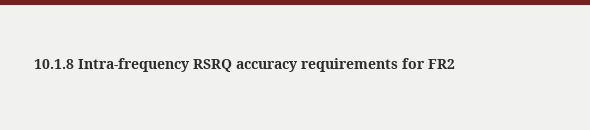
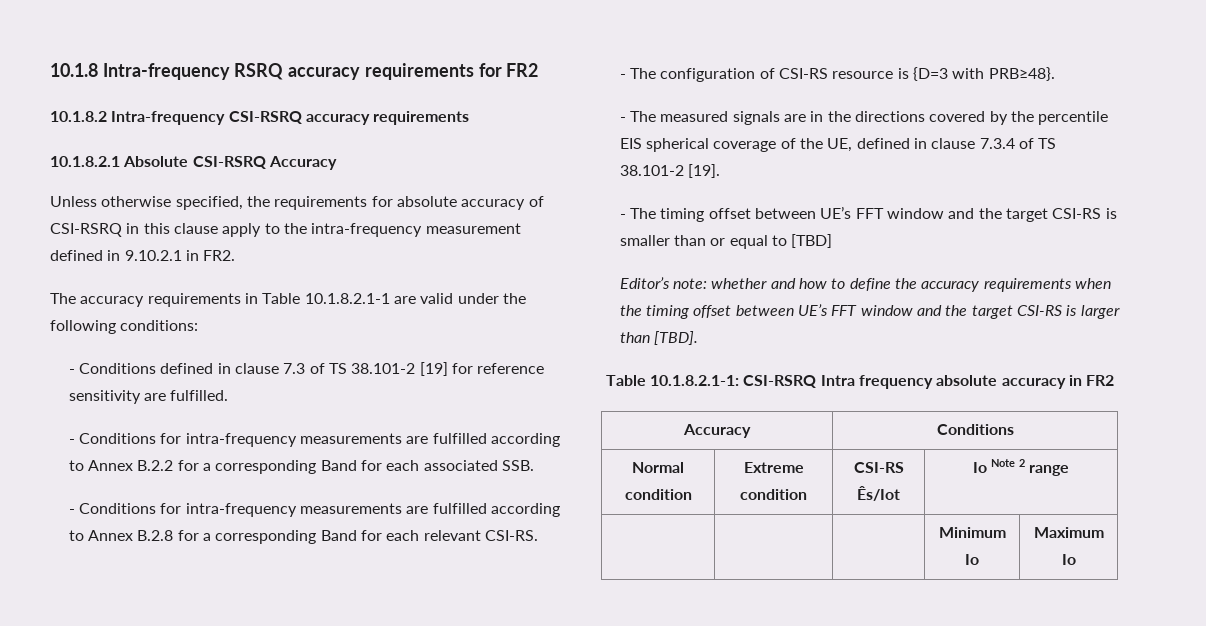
+ 10.1.8.2 Intra-frequency CSI-RSRQ accuracy requirements
+ 10.1.8.2.1 Absolute CSI-RSRQ Accuracy
+ Unless otherwise specified, the requirements for absolute accuracy of CSI-RSRQ in this clause apply to the intra-frequency measurement defined in 9.10.2.1 in FR2.
+ The accuracy requirements in Table 10.1.8.2.1-1 are valid under the following conditions:
+ - Conditions defined in clause 7.3 of TS 38.101-2 [19] for reference sensitivity are fulfilled.
+ - Conditions for intra-frequency measurements are fulfilled according to Annex B.2.2 for a corresponding Band for each associated SSB.
+ - Conditions for intra-frequency measurements are fulfilled according to Annex B.2.8 for a corresponding Band for each relevant CSI-RS.
+ - The configuration of CSI-RS resource is {D=3 with PRB≥48}.
+ - The measured signals are in the directions covered by the percentile EIS spherical coverage of the UE, defined in clause 7.3.4 of TS 38.101-2 [19].
+ - The timing offset between UE’s FFT window and the target CSI-RS is smaller than or equal to [TBD]
+ Editor’s note: whether and how to define the accuracy requirements when the timing offset between UE’s FFT window and the target CSI-RS is larger than [TBD].
+ Table 10.1.8.2.1-1: CSI-RSRQ Intra frequency absolute accuracy in FR2
+ Accuracy | Conditions
+ Normal condition | Extreme condition | CSI-RS Ês/Iot | Io Note 2 range
+ | | | Minimum Io | Maximum Io

